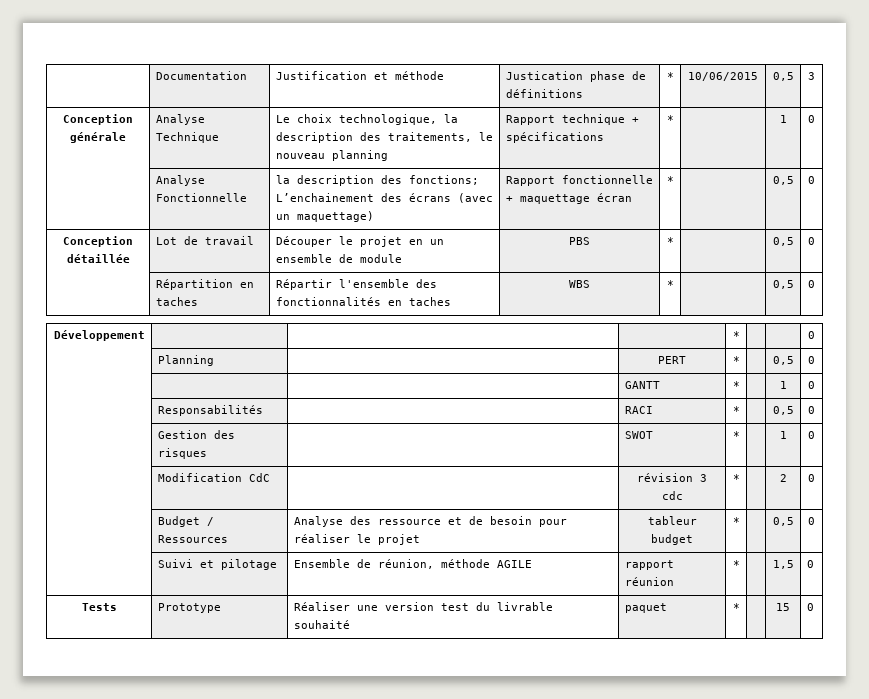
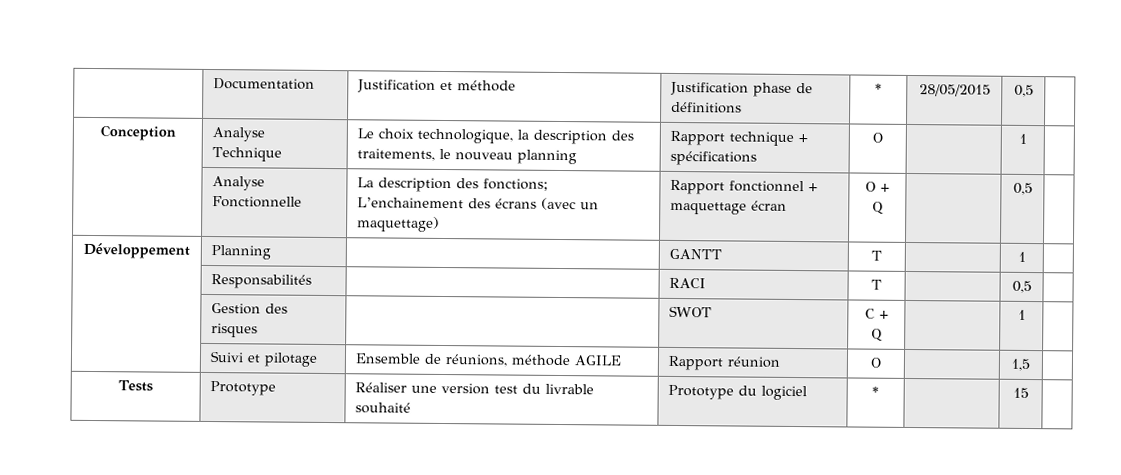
- | Documentation | Justification et méthode | Justication phase de définitions | * | 10/06/2015 | 0,5 | 3
- Conception générale | Analyse Technique | Le choix technologique, la description des traitements, le nouveau planning | Rapport technique + spécifications | * | | 1 | 0
+ | Documentation | Justification et méthode | Justification phase de définitions | * | 28/05/2015 | 0,5 |
+ Conception | Analyse Technique | Le choix technologique, la description des traitements, le nouveau planning | Rapport technique + spécifications | O | | 1 |
- | Analyse Fonctionnelle | la description des fonctions; L’enchainement des écrans (avec un maquettage) | Rapport fonctionnelle + maquettage écran | * | | 0,5 | 0
- Conception détaillée | Lot de travail | Découper le projet en un ensemble de module | PBS | * | | 0,5 | 0
- | Répartition en taches | Répartir l'ensemble des fonctionnalités en taches | WBS | * | | 0,5 | 0
+ | Analyse Fonctionnelle | La description des fonctions; L’enchainement des écrans (avec un maquettage) | Rapport fonctionnel + maquettage écran | O + Q | | 0,5 |
- Développement | | | | * | | | 0
- | Planning | | PERT | * | | 0,5 | 0
- | | | GANTT | * | | 1 | 0
+ Développement | Planning | | GANTT | T | | 1 |
- | Responsabilités | | RACI | * | | 0,5 | 0
+ | Responsabilités | | RACI | T | | 0,5 |
- | Gestion des risques | | SWOT | * | | 1 | 0
- | Modification CdC | | révision 3 cdc | * | | 2 | 0
- | Budget / Ressources | Analyse des ressource et de besoin pour réaliser le projet | tableur budget | * | | 0,5 | 0
+ | Gestion des risques | | SWOT | C + Q | | 1 |
- | Suivi et pilotage | Ensemble de réunion, méthode AGILE | rapport réunion | * | | 1,5 | 0
+ | Suivi et pilotage | Ensemble de réunions, méthode AGILE | Rapport réunion | O | | 1,5 |
- Tests | Prototype | Réaliser une version test du livrable souhaité | paquet | * | | 15 | 0
+ Tests | Prototype | Réaliser une version test du livrable souhaité | Prototype du logiciel | * | | 15 |

